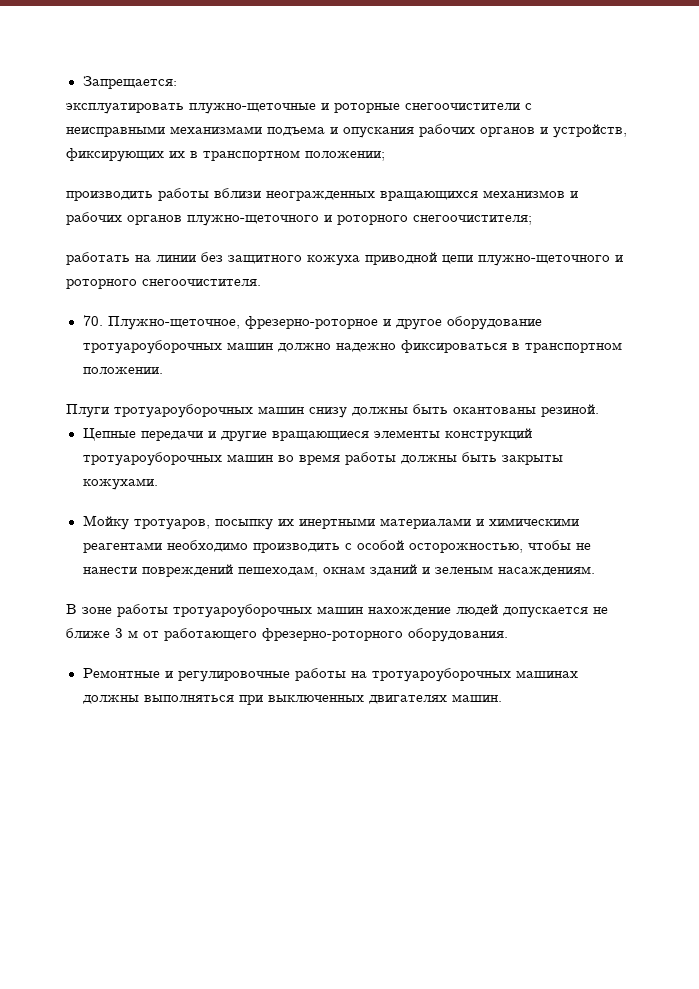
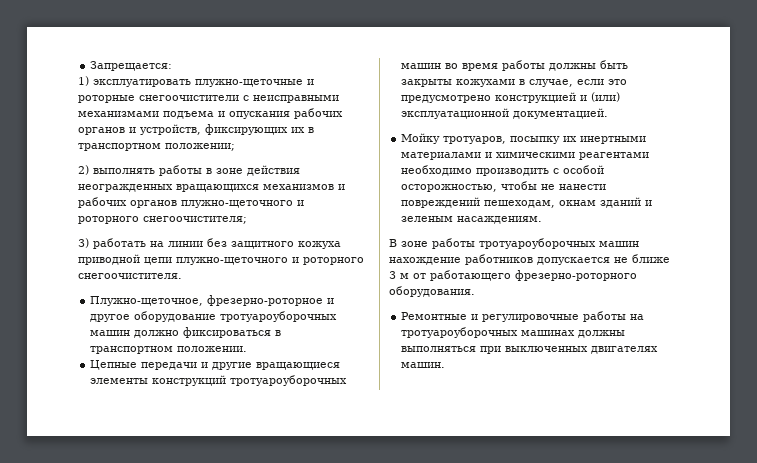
- эксплуатировать плужно-щеточные и роторные снегоочистители с неисправными механизмами подъема и опускания рабочих органов и устройств, фиксирующих их в транспортном положении;
+ 1) эксплуатировать плужно-щеточные и роторные снегоочистители с неисправными механизмами подъема и опускания рабочих органов и устройств, фиксирующих их в транспортном положении;
- производить работы вблизи неогражденных вращающихся механизмов и рабочих органов плужно-щеточного и роторного снегоочистителя;
+ 2) выполнять работы в зоне действия неогражденных вращающихся механизмов и рабочих органов плужно-щеточного и роторного снегоочистителя;
- работать на линии без защитного кожуха приводной цепи плужно-щеточного и роторного снегоочистителя.
+ 3) работать на линии без защитного кожуха приводной цепи плужно-щеточного и роторного снегоочистителя.
- 70. Плужно-щеточное, фрезерно-роторное и другое оборудование тротуароуборочных машин должно надежно фиксироваться в транспортном положении.
+ Плужно-щеточное, фрезерно-роторное и другое оборудование тротуароуборочных машин должно фиксироваться в транспортном положении.
- Плуги тротуароуборочных машин снизу должны быть окантованы резиной.
- Цепные передачи и другие вращающиеся элементы конструкций тротуароуборочных машин во время работы должны быть закрыты кожухами.
+ Цепные передачи и другие вращающиеся элементы конструкций тротуароуборочных машин во время работы должны быть закрыты кожухами в случае, если это предусмотрено конструкцией и (или) эксплуатационной документацией.
- В зоне работы тротуароуборочных машин нахождение людей допускается не ближе 3 м от работающего фрезерно-роторного оборудования.
+ В зоне работы тротуароуборочных машин нахождение работников допускается не ближе 3 м от работающего фрезерно-роторного оборудования.

